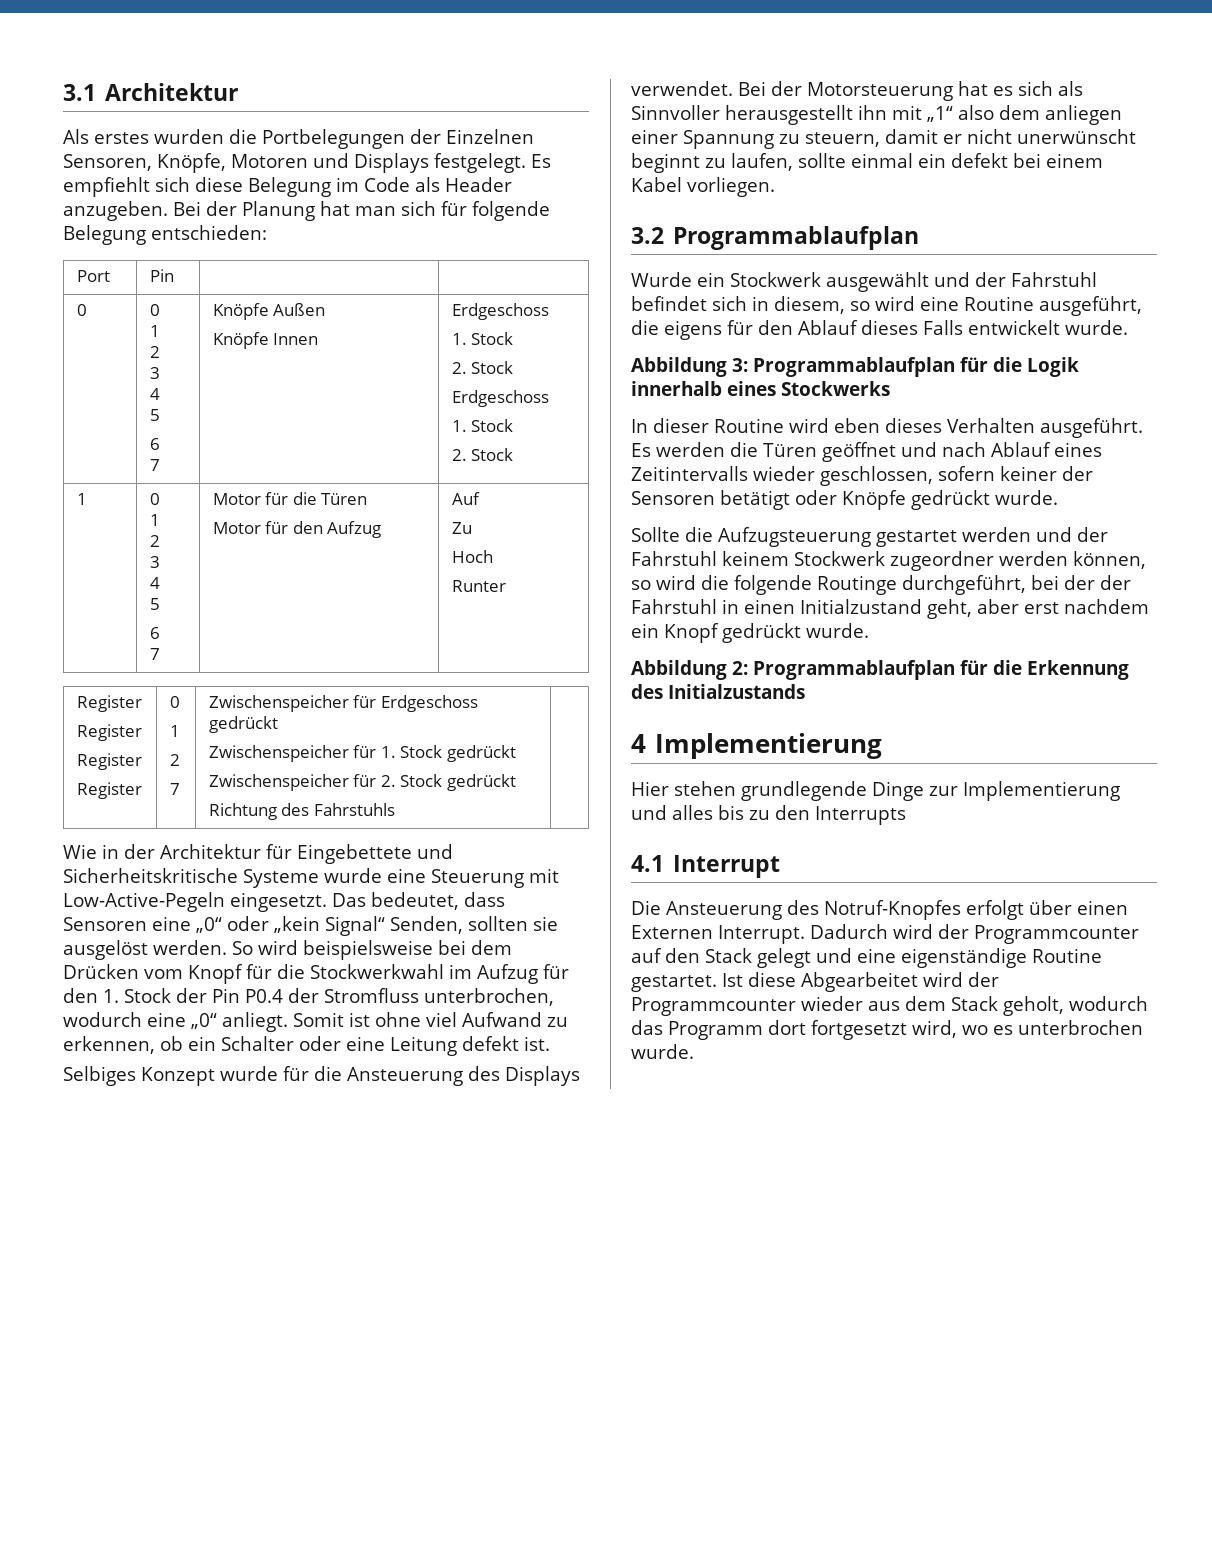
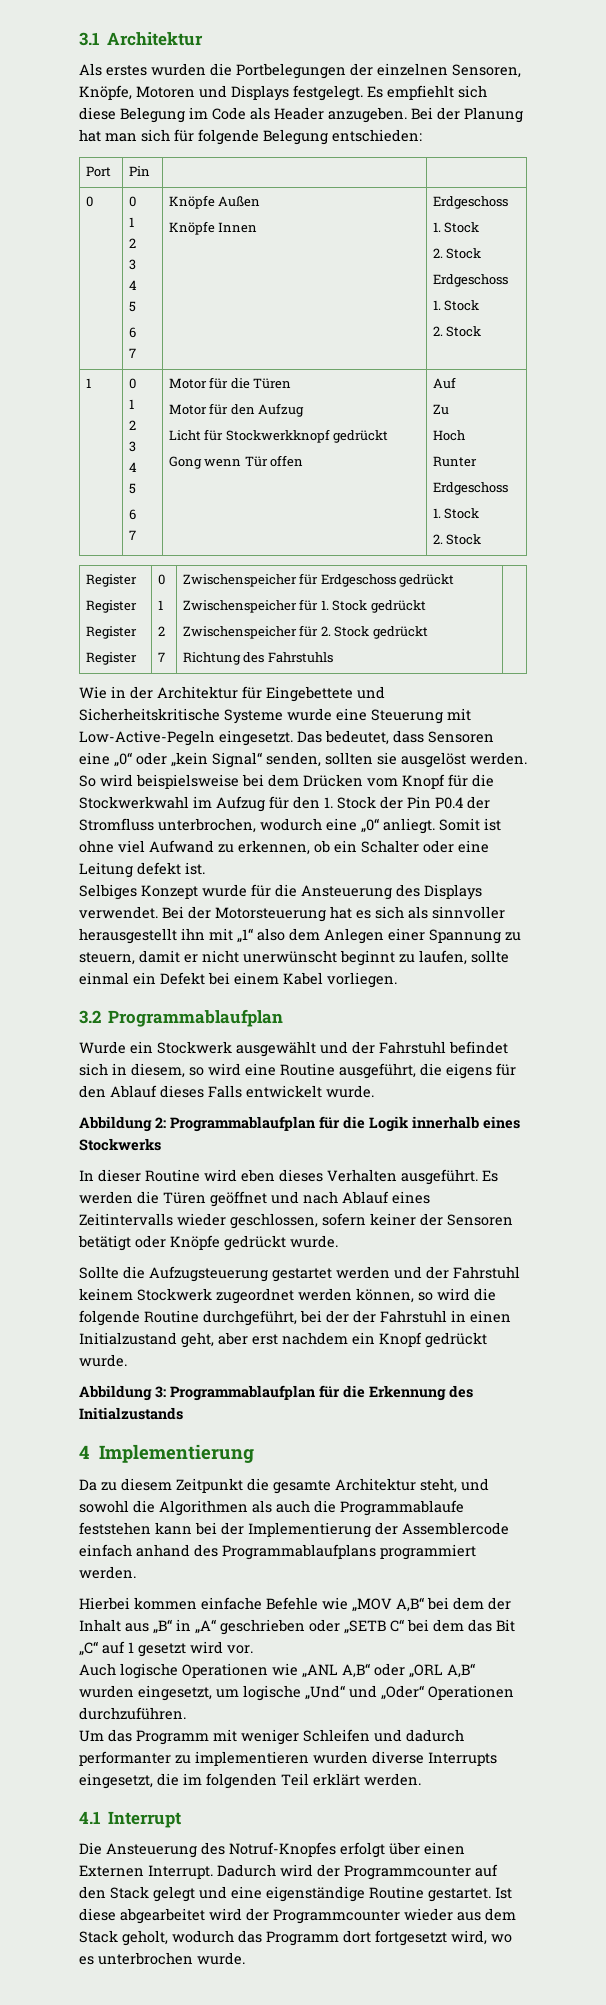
- Als erstes wurden die Portbelegungen der Einzelnen Sensoren, Knöpfe, Motoren und Displays festgelegt.
+ Als erstes wurden die Portbelegungen der einzelnen Sensoren, Knöpfe, Motoren und Displays festgelegt.
  1 | 0
  1
  2
  3
  4
  5
  6
  7 | Motor für die Türen
- Motor für den Aufzug | Auf
+ Motor für den Aufzug
+ Licht für Stockwerkknopf gedrückt
+ Gong wenn Tür offen | Auf
  Zu
  Hoch
  Runter
+ Erdgeschoss
+ 1. Stock
+ 2. Stock
- Das bedeutet, dass Sensoren eine „0“ oder „kein Signal“ Senden, sollten sie ausgelöst werden.
+ Das bedeutet, dass Sensoren eine „0“ oder „kein Signal“ senden, sollten sie ausgelöst werden.
- Bei der Motorsteuerung hat es sich als Sinnvoller herausgestellt ihn mit „1“ also dem anliegen einer Spannung zu steuern, damit er nicht unerwünscht beginnt zu laufen, sollte einmal ein defekt bei einem Kabel vorliegen.
+ Bei der Motorsteuerung hat es sich als sinnvoller herausgestellt ihn mit „1“ also dem Anlegen einer Spannung zu steuern, damit er nicht unerwünscht beginnt zu laufen, sollte einmal ein Defekt bei einem Kabel vorliegen.
- Abbildung 3: Programmablaufplan für die Logik innerhalb eines Stockwerks
+ Abbildung 2: Programmablaufplan für die Logik innerhalb eines Stockwerks
- Sollte die Aufzugsteuerung gestartet werden und der Fahrstuhl keinem Stockwerk zugeordner werden können, so wird die folgende Routinge durchgeführt, bei der der Fahrstuhl in einen Initialzustand geht, aber erst nachdem ein Knopf gedrückt wurde.
+ Sollte die Aufzugsteuerung gestartet werden und der Fahrstuhl keinem Stockwerk zugeordnet werden können, so wird die folgende Routine durchgeführt, bei der der Fahrstuhl in einen Initialzustand geht, aber erst nachdem ein Knopf gedrückt wurde.
- Abbildung 2: Programmablaufplan für die Erkennung des Initialzustands
+ Abbildung 3: Programmablaufplan für die Erkennung des Initialzustands
- Hier stehen grundlegende Dinge zur Implementierung und alles bis zu den Interrupts
+ Da zu diesem Zeitpunkt die gesamte Architektur steht, und sowohl die Algorithmen als auch die Programmablaufe feststehen kann bei der Implementierung der Assemblercode einfach anhand des Programmablaufplans programmiert werden.
+ Hierbei kommen einfache Befehle wie „MOV A,B“ bei dem der Inhalt aus „B“ in „A“ geschrieben oder „SETB C“ bei dem das Bit „C“ auf 1 gesetzt wird vor.
+ Auch logische Operationen wie „ANL A,B“ oder „ORL A,B“ wurden eingesetzt, um logische „Und“ und „Oder“ Operationen durchzuführen.
+ Um das Programm mit weniger Schleifen und dadurch performanter zu implementieren wurden diverse Interrupts eingesetzt, die im folgenden Teil erklärt werden.
- Ist diese Abgearbeitet wird der Programmcounter wieder aus dem Stack geholt, wodurch das Programm dort fortgesetzt wird, wo es unterbrochen wurde.
+ Ist diese abgearbeitet wird der Programmcounter wieder aus dem Stack geholt, wodurch das Programm dort fortgesetzt wird, wo es unterbrochen wurde.

